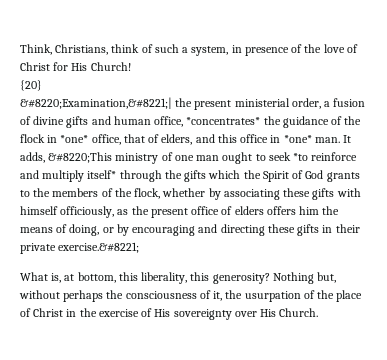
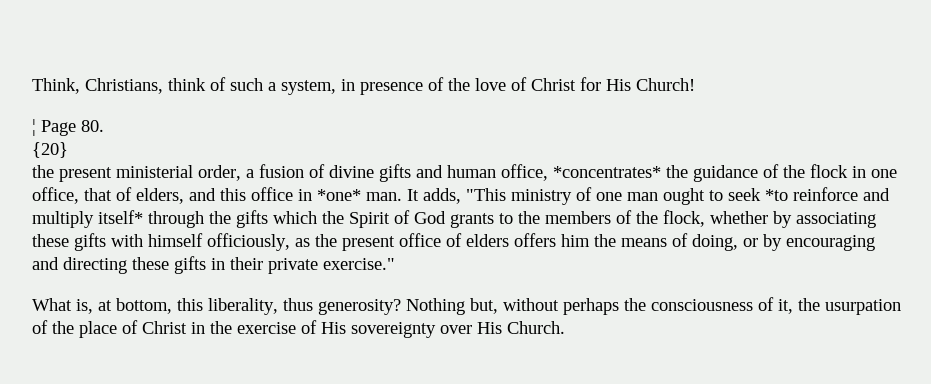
+ ¦ Page 80.
- &#8220;Examination,&#8221;| the present ministerial order, a fusion of divine gifts and human office, *concentrates* the guidance of the flock in *one* office, that of elders, and this office in *one* man.
+ the present ministerial order, a fusion of divine gifts and human office, *concentrates* the guidance of the flock in one office, that of elders, and this office in *one* man.
- It adds, &#8220;This ministry of one man ought to seek *to reinforce and multiply itself* through the gifts which the Spirit of God grants to the members of the flock, whether by associating these gifts with himself officiously, as the present office of elders offers him the means of doing, or by encouraging and directing these gifts in their private exercise.&#8221;
+ It adds, "This ministry of one man ought to seek *to reinforce and multiply itself* through the gifts which the Spirit of God grants to the members of the flock, whether by associating these gifts with himself officiously, as the present office of elders offers him the means of doing, or by encouraging and directing these gifts in their private exercise."
- What is, at bottom, this liberality, this generosity?
+ What is, at bottom, this liberality, thus generosity?

